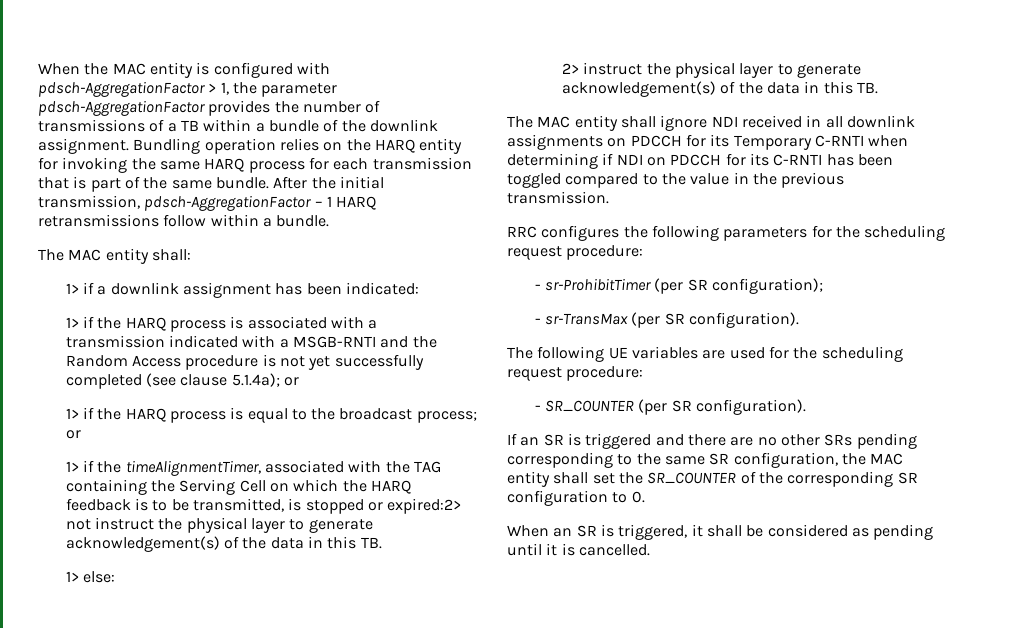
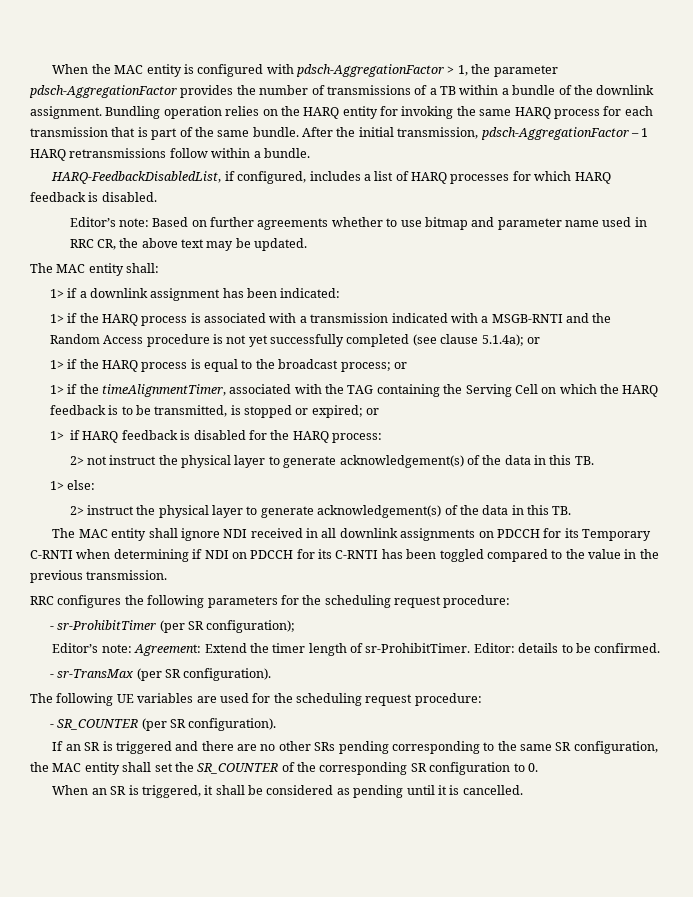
+ HARQ-FeedbackDisabledList, if configured, includes a list of HARQ processes for which HARQ feedback is disabled.
+ Editor’s note: Based on further agreements whether to use bitmap and parameter name used in RRC CR, the above text may be updated.
- 1> if the timeAlignmentTimer, associated with the TAG containing the Serving Cell on which the HARQ feedback is to be transmitted, is stopped or expired:2> not instruct the physical layer to generate acknowledgement(s) of the data in this TB.
+ 1> if the timeAlignmentTimer, associated with the TAG containing the Serving Cell on which the HARQ feedback is to be transmitted, is stopped or expired; or
+ 1> if HARQ feedback is disabled for the HARQ process:
+ 2> not instruct the physical layer to generate acknowledgement(s) of the data in this TB.
+ Editor’s note: Agreement: Extend the timer length of sr-ProhibitTimer. Editor: details to be confirmed.

